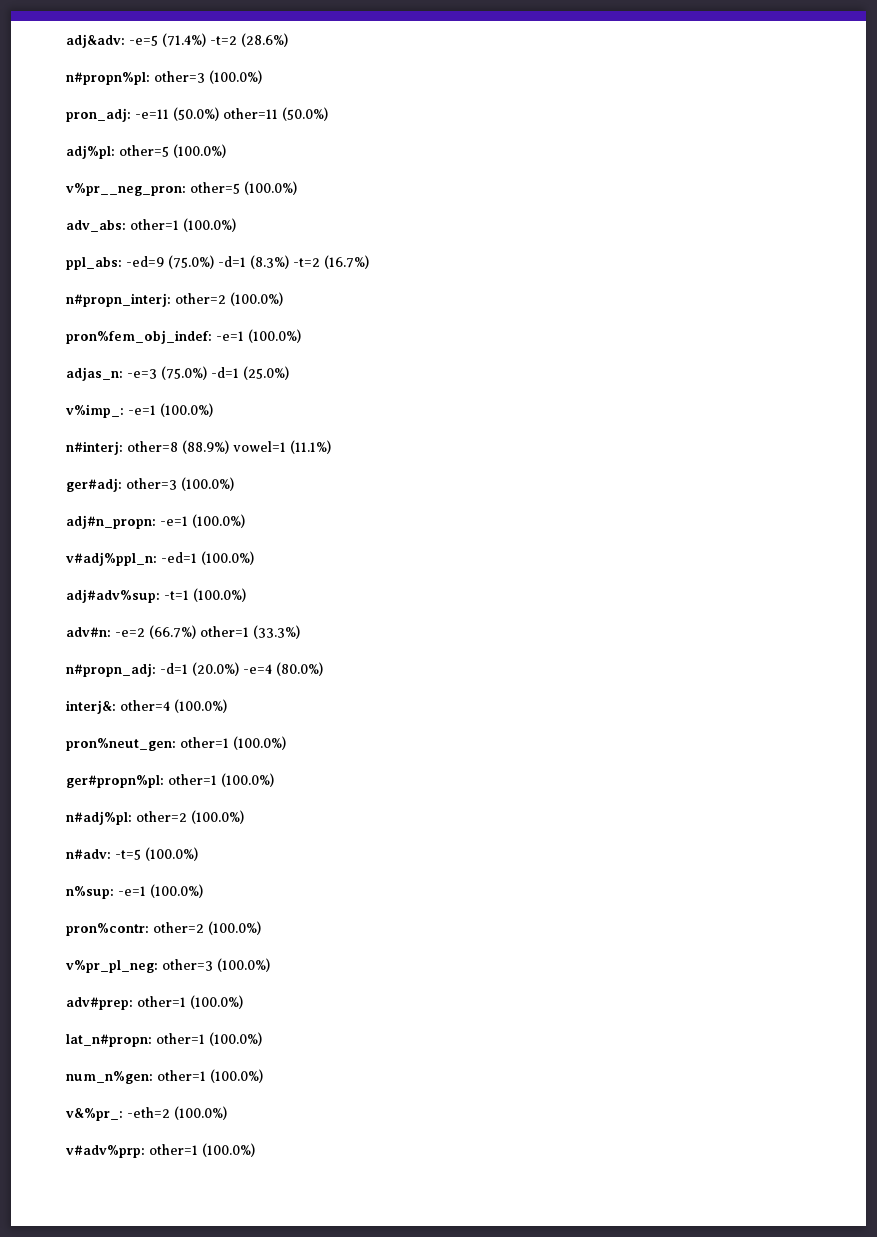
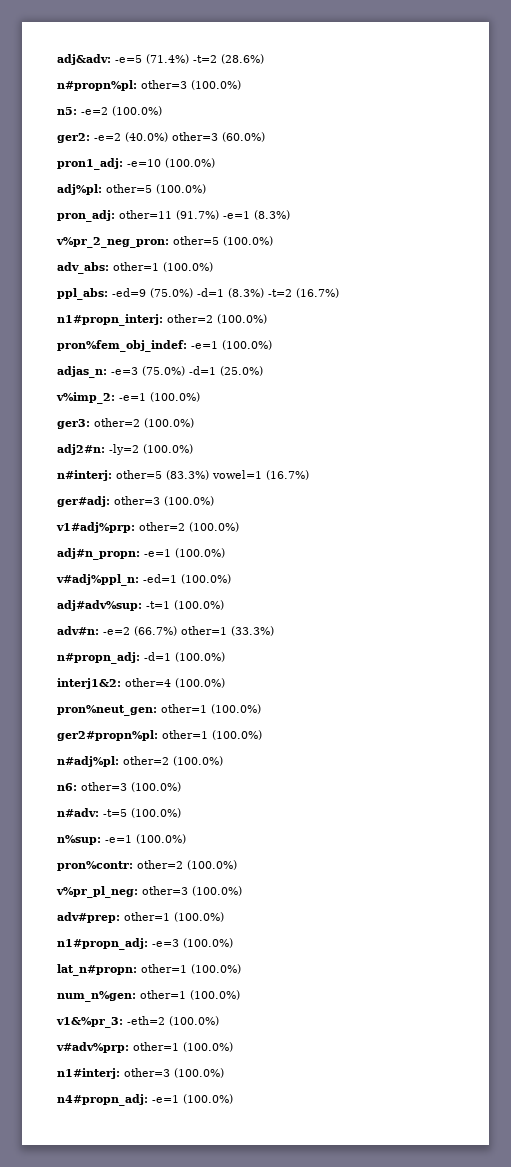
- pron_adj: -e=11 (50.0%) other=11 (50.0%)
+ n5: -e=2 (100.0%)
+ ger2: -e=2 (40.0%) other=3 (60.0%)
+ pron1_adj: -e=10 (100.0%)
  adj%pl: other=5 (100.0%)
- v%pr__neg_pron: other=5 (100.0%)
+ pron_adj: other=11 (91.7%) -e=1 (8.3%)
+ v%pr_2_neg_pron: other=5 (100.0%)
- n#propn_interj: other=2 (100.0%)
+ n1#propn_interj: other=2 (100.0%)
- v%imp_: -e=1 (100.0%)
- n#interj: other=8 (88.9%) vowel=1 (11.1%)
+ v%imp_2: -e=1 (100.0%)
+ ger3: other=2 (100.0%)
+ adj2#n: -ly=2 (100.0%)
+ n#interj: other=5 (83.3%) vowel=1 (16.7%)
+ v1#adj%prp: other=2 (100.0%)
- n#propn_adj: -d=1 (20.0%) -e=4 (80.0%)
- interj&: other=4 (100.0%)
+ n#propn_adj: -d=1 (100.0%)
+ interj1&2: other=4 (100.0%)
- ger#propn%pl: other=1 (100.0%)
+ ger2#propn%pl: other=1 (100.0%)
+ n6: other=3 (100.0%)
+ n1#propn_adj: -e=3 (100.0%)
- v&%pr_: -eth=2 (100.0%)
+ v1&%pr_3: -eth=2 (100.0%)
+ n1#interj: other=3 (100.0%)
+ n4#propn_adj: -e=1 (100.0%)

